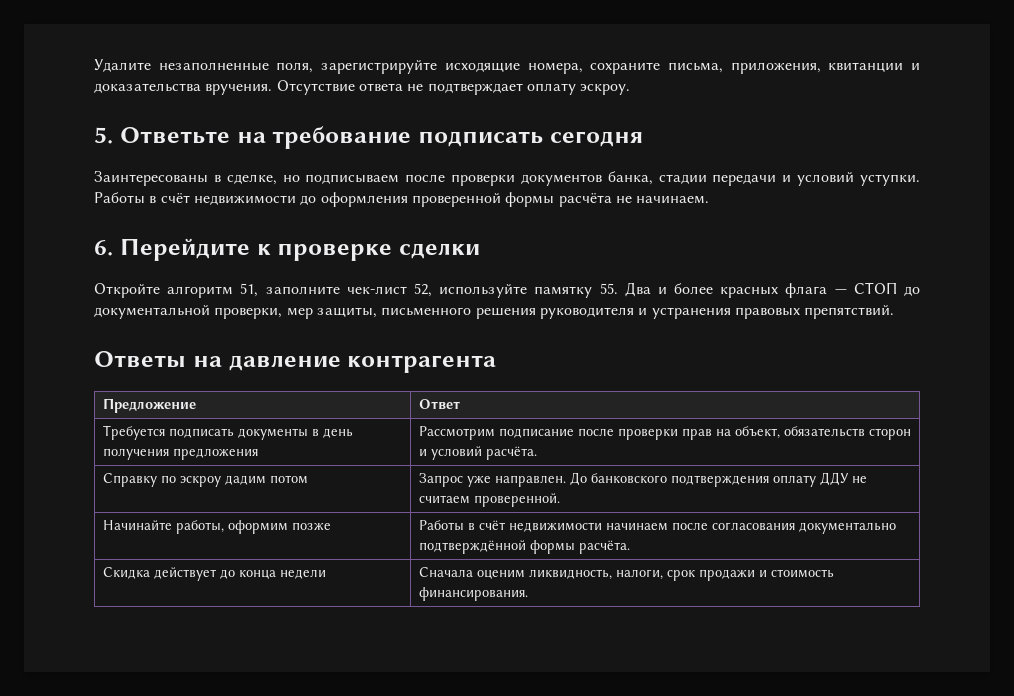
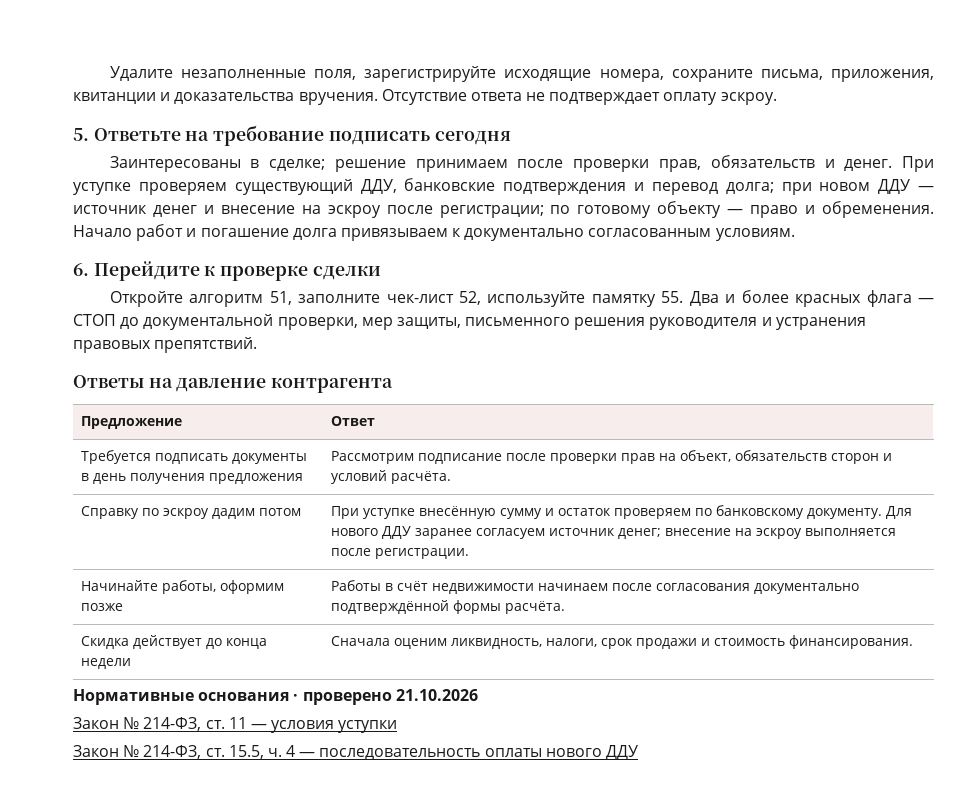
- Заинтересованы в сделке, но подписываем после проверки документов банка, стадии передачи и условий уступки. Работы в счёт недвижимости до оформления проверенной формы расчёта не начинаем.
+ Заинтересованы в сделке; решение принимаем после проверки прав, обязательств и денег. При уступке проверяем существующий ДДУ, банковские подтверждения и перевод долга; при новом ДДУ — источник денег и внесение на эскроу после регистрации; по готовому объекту — право и обременения. Начало работ и погашение долга привязываем к документально согласованным условиям.
- Справку по эскроу дадим потом | Запрос уже направлен. До банковского подтверждения оплату ДДУ не считаем проверенной.
+ Справку по эскроу дадим потом | При уступке внесённую сумму и остаток проверяем по банковскому документу. Для нового ДДУ заранее согласуем источник денег; внесение на эскроу выполняется после регистрации.
+ Нормативные основания · проверено 21.10.2026
+ Закон № 214-ФЗ, ст. 11 — условия уступки
+ Закон № 214-ФЗ, ст. 15.5, ч. 4 — последовательность оплаты нового ДДУ

